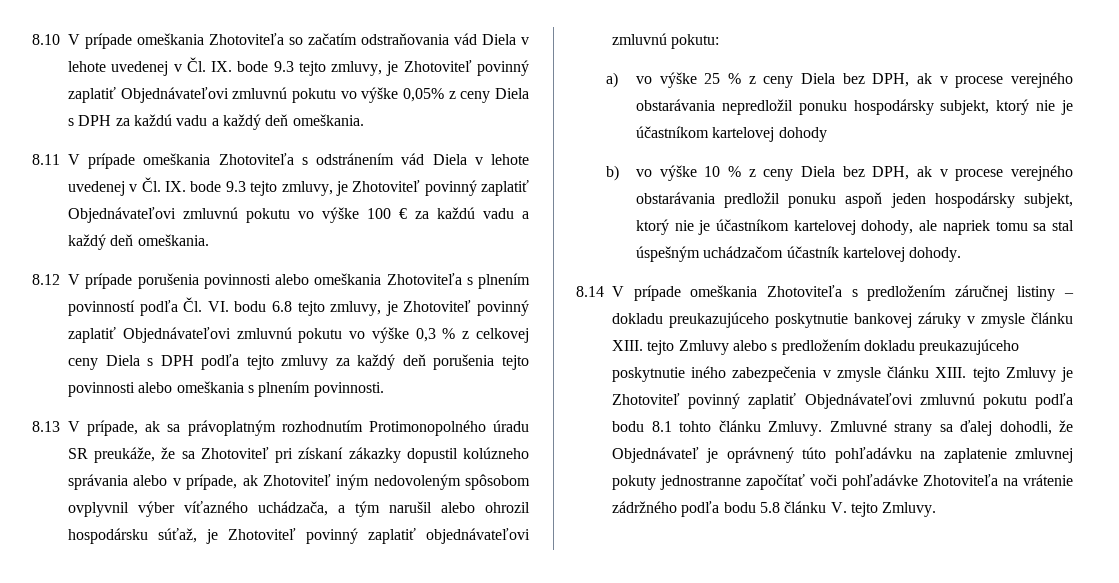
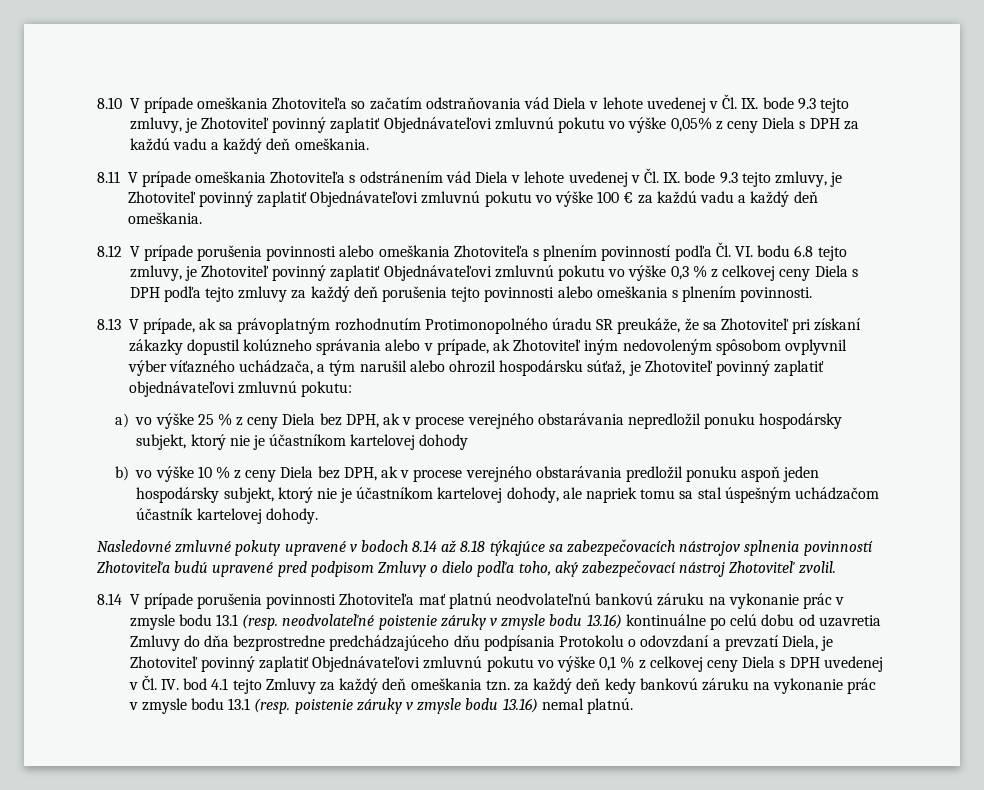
- 8.14 V prípade omeškania Zhotoviteľa s predložením záručnej listiny – dokladu preukazujúceho poskytnutie bankovej záruky v zmysle článku XIII. tejto Zmluvy alebo s predložením dokladu preukazujúceho poskytnutie iného zabezpečenia v zmysle článku XIII. tejto Zmluvy je Zhotoviteľ povinný zaplatiť Objednávateľovi zmluvnú pokutu podľa bodu 8.1 tohto článku Zmluvy. Zmluvné strany sa ďalej dohodli, že Objednávateľ je oprávnený túto pohľadávku na zaplatenie zmluvnej pokuty jednostranne započítať voči pohľadávke Zhotoviteľa na vrátenie zádržného podľa bodu 5.8 článku V. tejto Zmluvy.
+ Nasledovné zmluvné pokuty upravené v bodoch 8.14 až 8.18 týkajúce sa zabezpečovacích nástrojov splnenia povinností Zhotoviteľa budú upravené pred podpisom Zmluvy o dielo podľa toho, aký zabezpečovací nástroj Zhotoviteľ zvolil.
+ 8.14 V prípade porušenia povinnosti Zhotoviteľa mať platnú neodvolateľnú bankovú záruku na vykonanie prác v zmysle bodu 13.1 (resp. neodvolateľné poistenie záruky v zmysle bodu 13.16) kontinuálne po celú dobu od uzavretia Zmluvy do dňa bezprostredne predchádzajúceho dňu podpísania Protokolu o odovzdaní a prevzatí Diela, je Zhotoviteľ povinný zaplatiť Objednávateľovi zmluvnú pokutu vo výške 0,1 % z celkovej ceny Diela s DPH uvedenej v Čl. IV. bod 4.1 tejto Zmluvy za každý deň omeškania tzn. za každý deň kedy bankovú záruku na vykonanie prác v zmysle bodu 13.1 (resp. poistenie záruky v zmysle bodu 13.16) nemal platnú.

